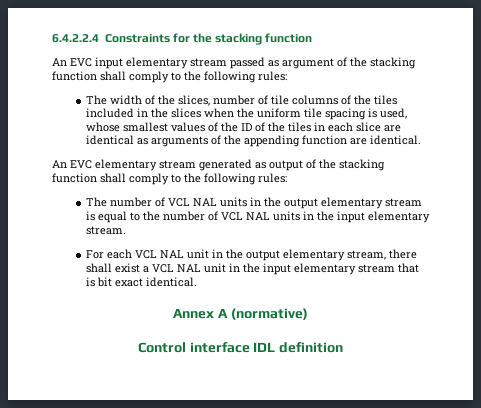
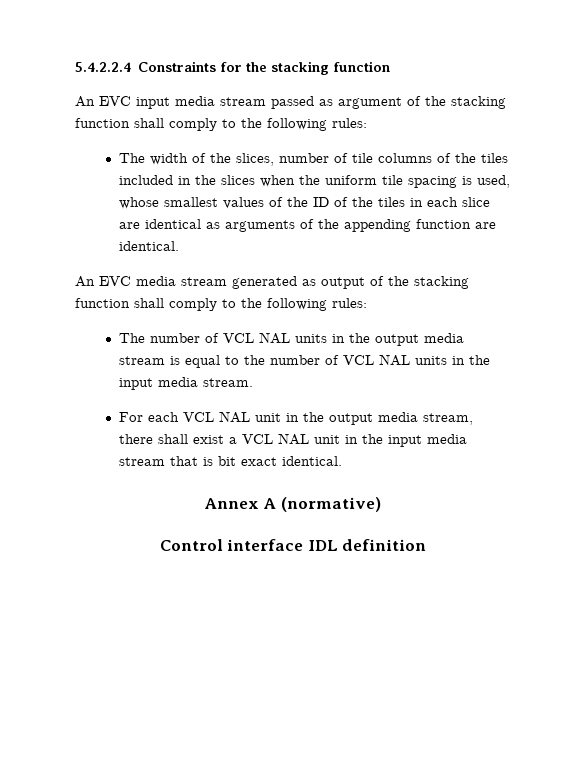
- 6.4.2.2.4 Constraints for the stacking function
+ 5.4.2.2.4 Constraints for the stacking function
- An EVC input elementary stream passed as argument of the stacking function shall comply to the following rules:
+ An EVC input media stream passed as argument of the stacking function shall comply to the following rules:
- An EVC elementary stream generated as output of the stacking function shall comply to the following rules:
+ An EVC media stream generated as output of the stacking function shall comply to the following rules:
- The number of VCL NAL units in the output elementary stream is equal to the number of VCL NAL units in the input elementary stream.
+ The number of VCL NAL units in the output media stream is equal to the number of VCL NAL units in the input media stream.
- For each VCL NAL unit in the output elementary stream, there shall exist a VCL NAL unit in the input elementary stream that is bit exact identical.
+ For each VCL NAL unit in the output media stream, there shall exist a VCL NAL unit in the input media stream that is bit exact identical.

